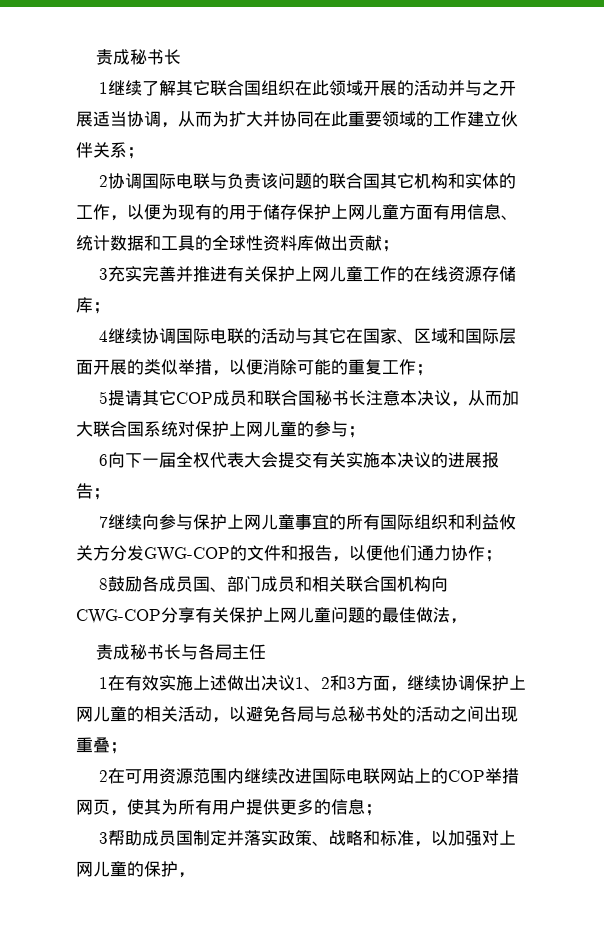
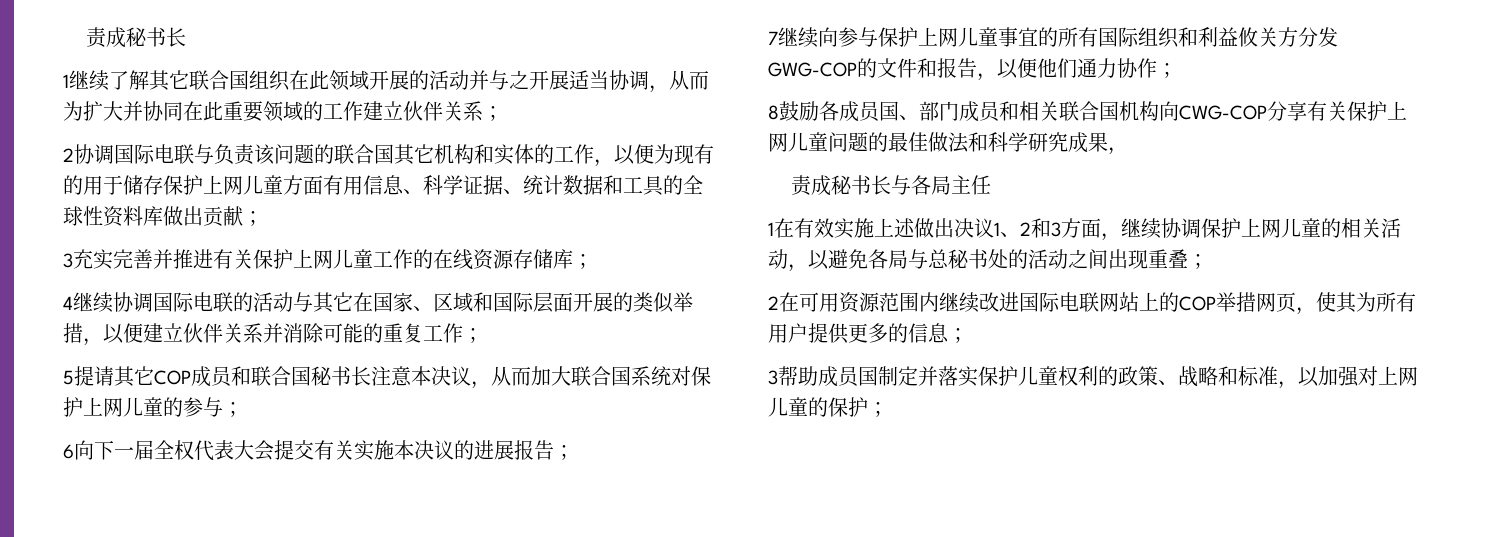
- 2协调国际电联与负责该问题的联合国其它机构和实体的工作，以便为现有的用于储存保护上网儿童方面有用信息、统计数据和工具的全球性资料库做出贡献；
+ 2协调国际电联与负责该问题的联合国其它机构和实体的工作，以便为现有的用于储存保护上网儿童方面有用信息、科学证据、统计数据和工具的全球性资料库做出贡献；
- 4继续协调国际电联的活动与其它在国家、区域和国际层面开展的类似举措，以便消除可能的重复工作；
+ 4继续协调国际电联的活动与其它在国家、区域和国际层面开展的类似举措，以便建立伙伴关系并消除可能的重复工作；
- 8鼓励各成员国、部门成员和相关联合国机构向CWG-COP分享有关保护上网儿童问题的最佳做法，
+ 8鼓励各成员国、部门成员和相关联合国机构向CWG-COP分享有关保护上网儿童问题的最佳做法和科学研究成果，
- 3帮助成员国制定并落实政策、战略和标准，以加强对上网儿童的保护，
+ 3帮助成员国制定并落实保护儿童权利的政策、战略和标准，以加强对上网儿童的保护；

